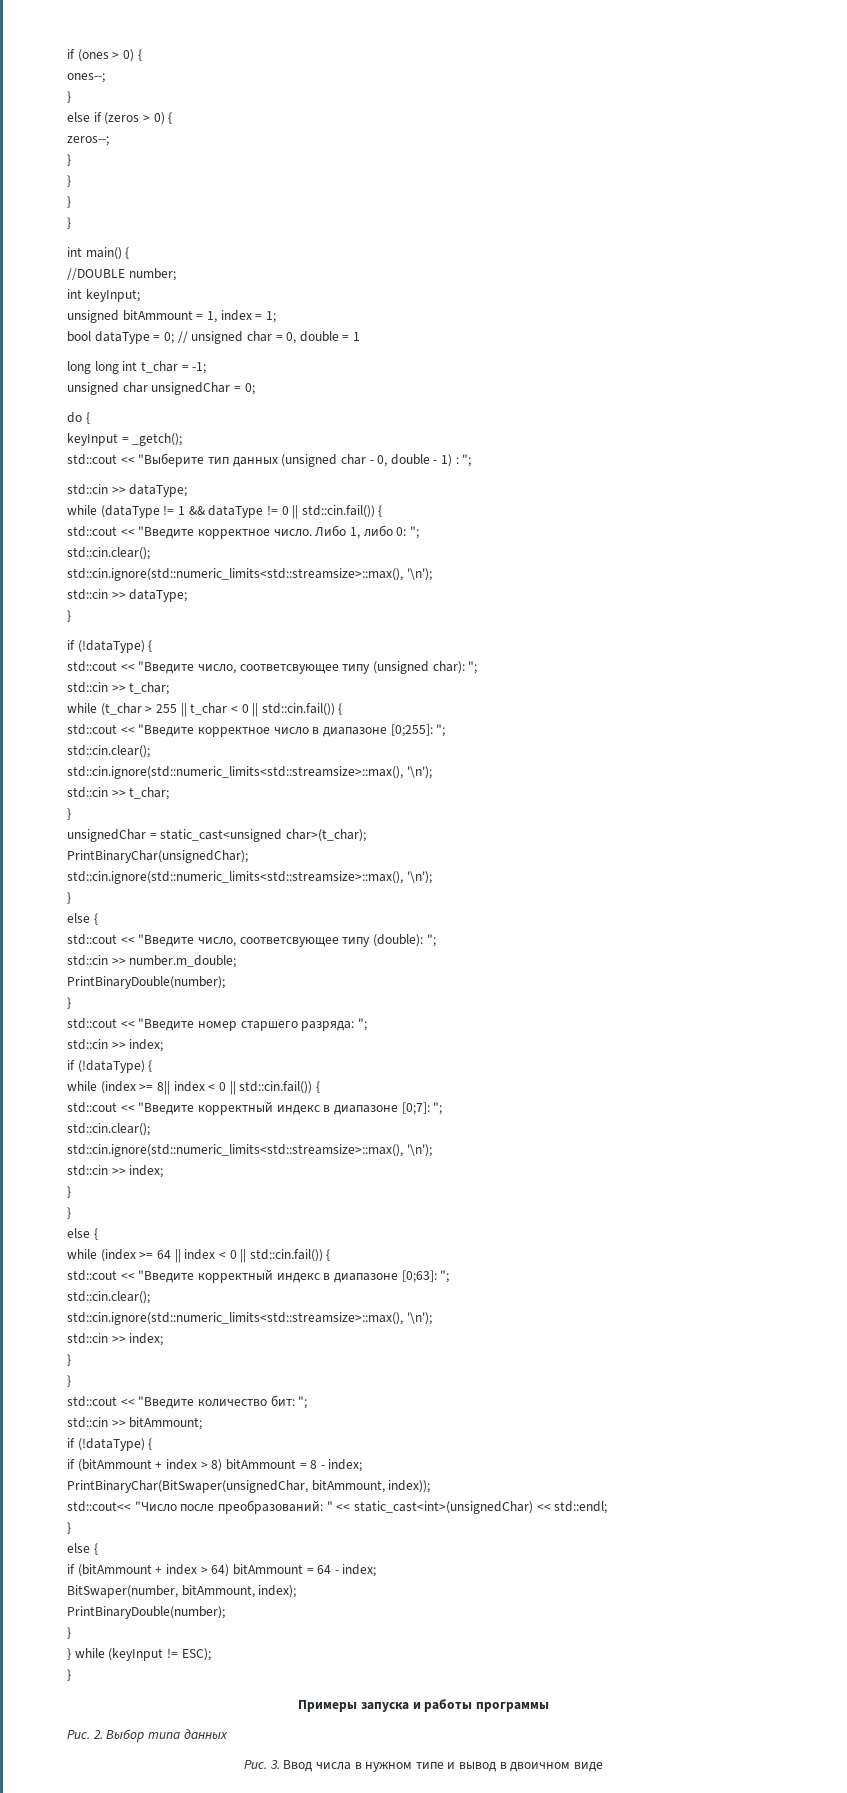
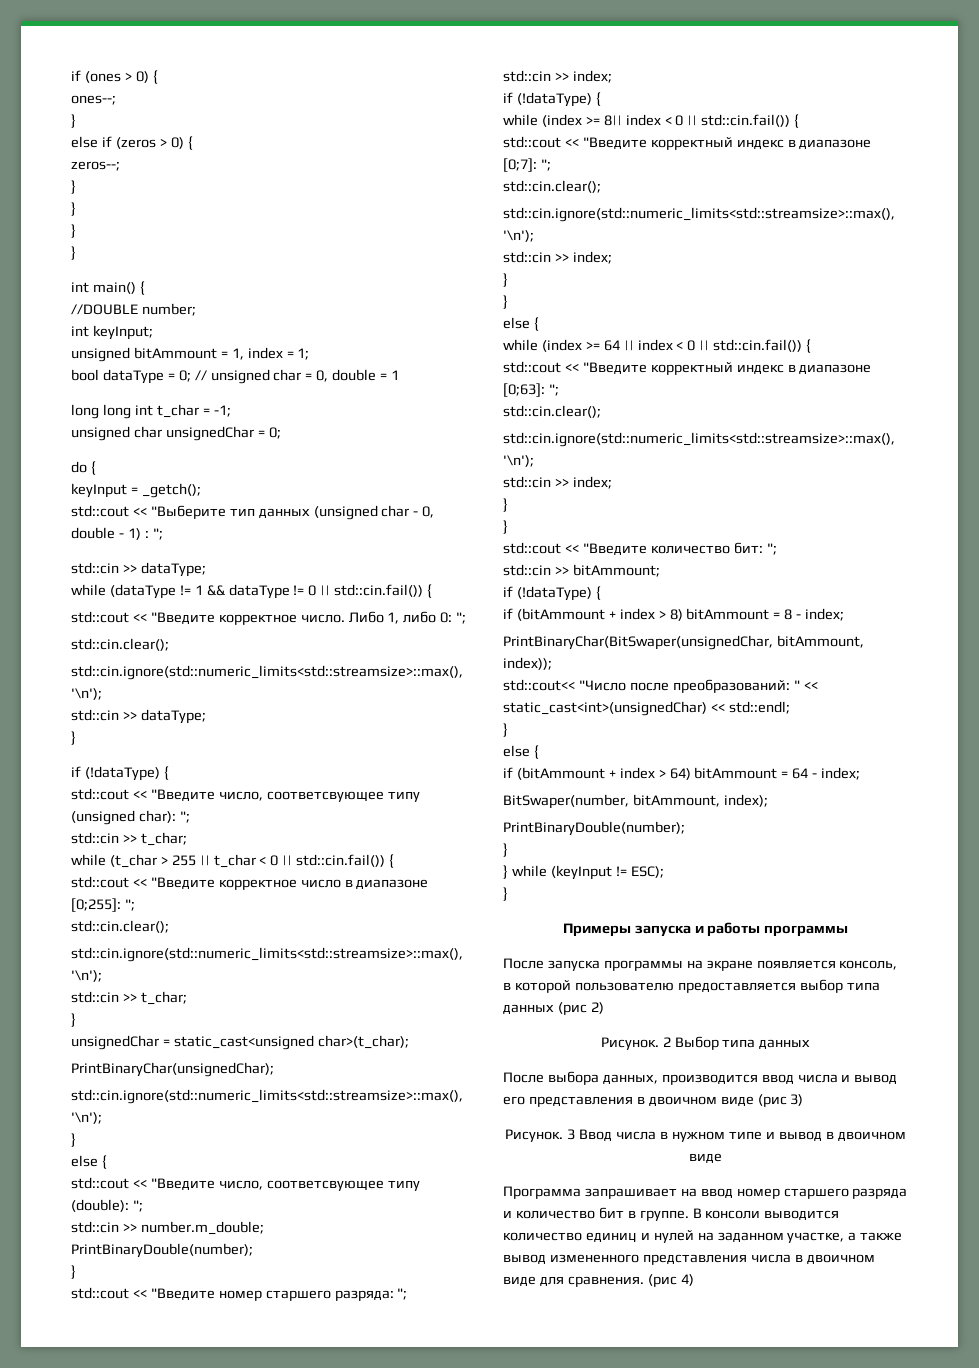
- Рис. 2. Выбор типа данных
- Рис. 3. Ввод числа в нужном типе и вывод в двоичном виде
+ После запуска программы на экране появляется консоль, в которой пользователю предоставляется выбор типа данных (рис 2)
+ Рисунок. 2 Выбор типа данных
+ После выбора данных, производится ввод числа и вывод его представления в двоичном виде (рис 3)
+ Рисунок. 3 Ввод числа в нужном типе и вывод в двоичном виде
+ Программа запрашивает на ввод номер старшего разряда и количество бит в группе. В консоли выводится количество единиц и нулей на заданном участке, а также вывод измененного представления числа в двоичном виде для сравнения. (рис 4)

